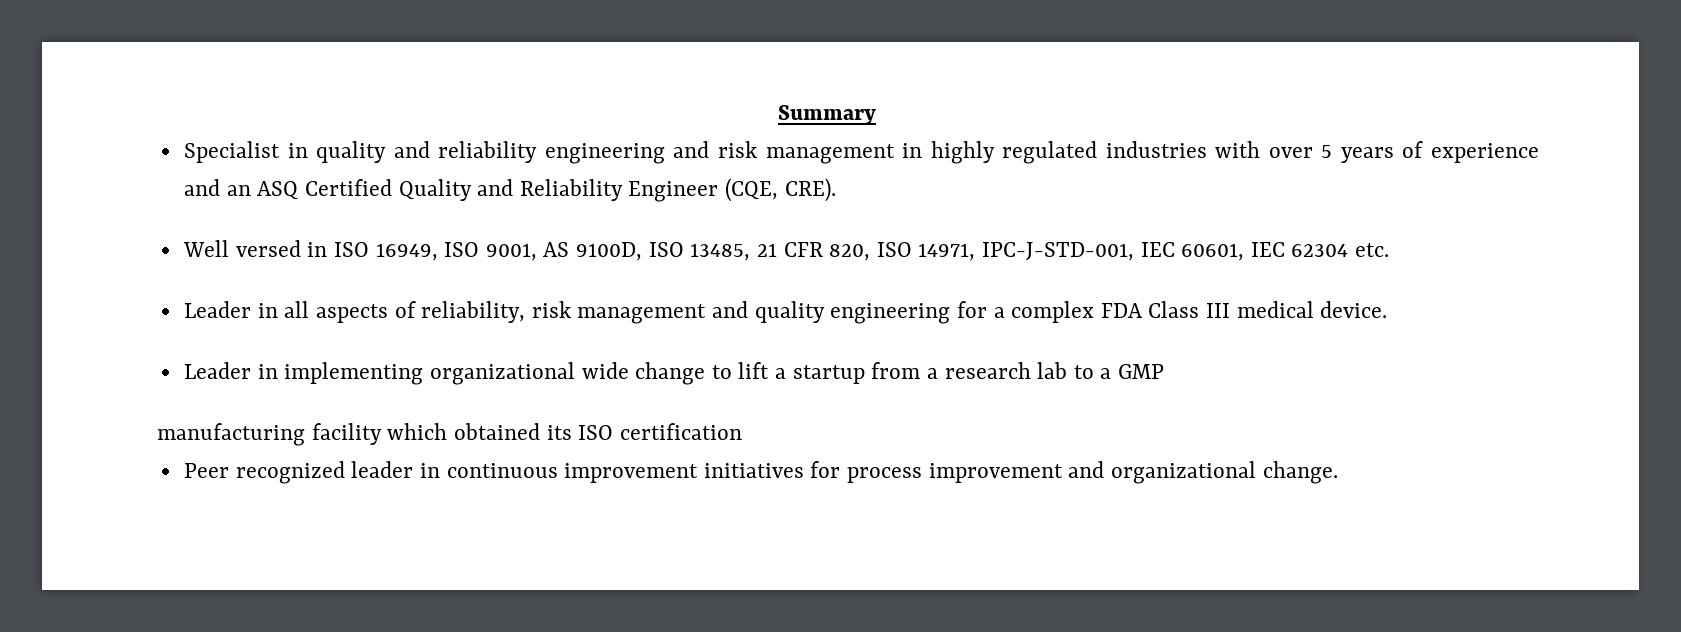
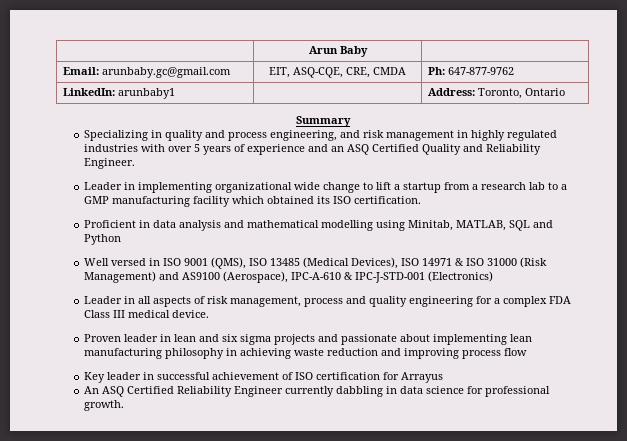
+ | Arun Baby |
+ Email: arunbaby.gc@gmail.com | EIT, ASQ-CQE, CRE, CMDA | Ph: 647-877-9762
+ LinkedIn: arunbaby1 | | Address: Toronto, Ontario
- Specialist in quality and reliability engineering and risk management in highly regulated industries with over 5 years of experience and an ASQ Certified Quality and Reliability Engineer (CQE, CRE).
- Well versed in ISO 16949, ISO 9001, AS 9100D, ISO 13485, 21 CFR 820, ISO 14971, IPC-J-STD-001, IEC 60601, IEC 62304 etc.
- Leader in all aspects of reliability, risk management and quality engineering for a complex FDA Class III medical device.
+ Specializing in quality and process engineering, and risk management in highly regulated industries with over 5 years of experience and an ASQ Certified Quality and Reliability Engineer.
- Leader in implementing organizational wide change to lift a startup from a research lab to a GMP
- manufacturing facility which obtained its ISO certification
- Peer recognized leader in continuous improvement initiatives for process improvement and organizational change.
+ Leader in implementing organizational wide change to lift a startup from a research lab to a GMP manufacturing facility which obtained its ISO certification.
+ Proficient in data analysis and mathematical modelling using Minitab, MATLAB, SQL and Python
+ Well versed in ISO 9001 (QMS), ISO 13485 (Medical Devices), ISO 14971 & ISO 31000 (Risk Management) and AS9100 (Aerospace), IPC-A-610 & IPC-J-STD-001 (Electronics)
+ Leader in all aspects of risk management, process and quality engineering for a complex FDA Class III medical device.
+ Proven leader in lean and six sigma projects and passionate about implementing lean manufacturing philosophy in achieving waste reduction and improving process flow
+ Key leader in successful achievement of ISO certification for Arrayus
+ An ASQ Certified Reliability Engineer currently dabbling in data science for professional growth.

